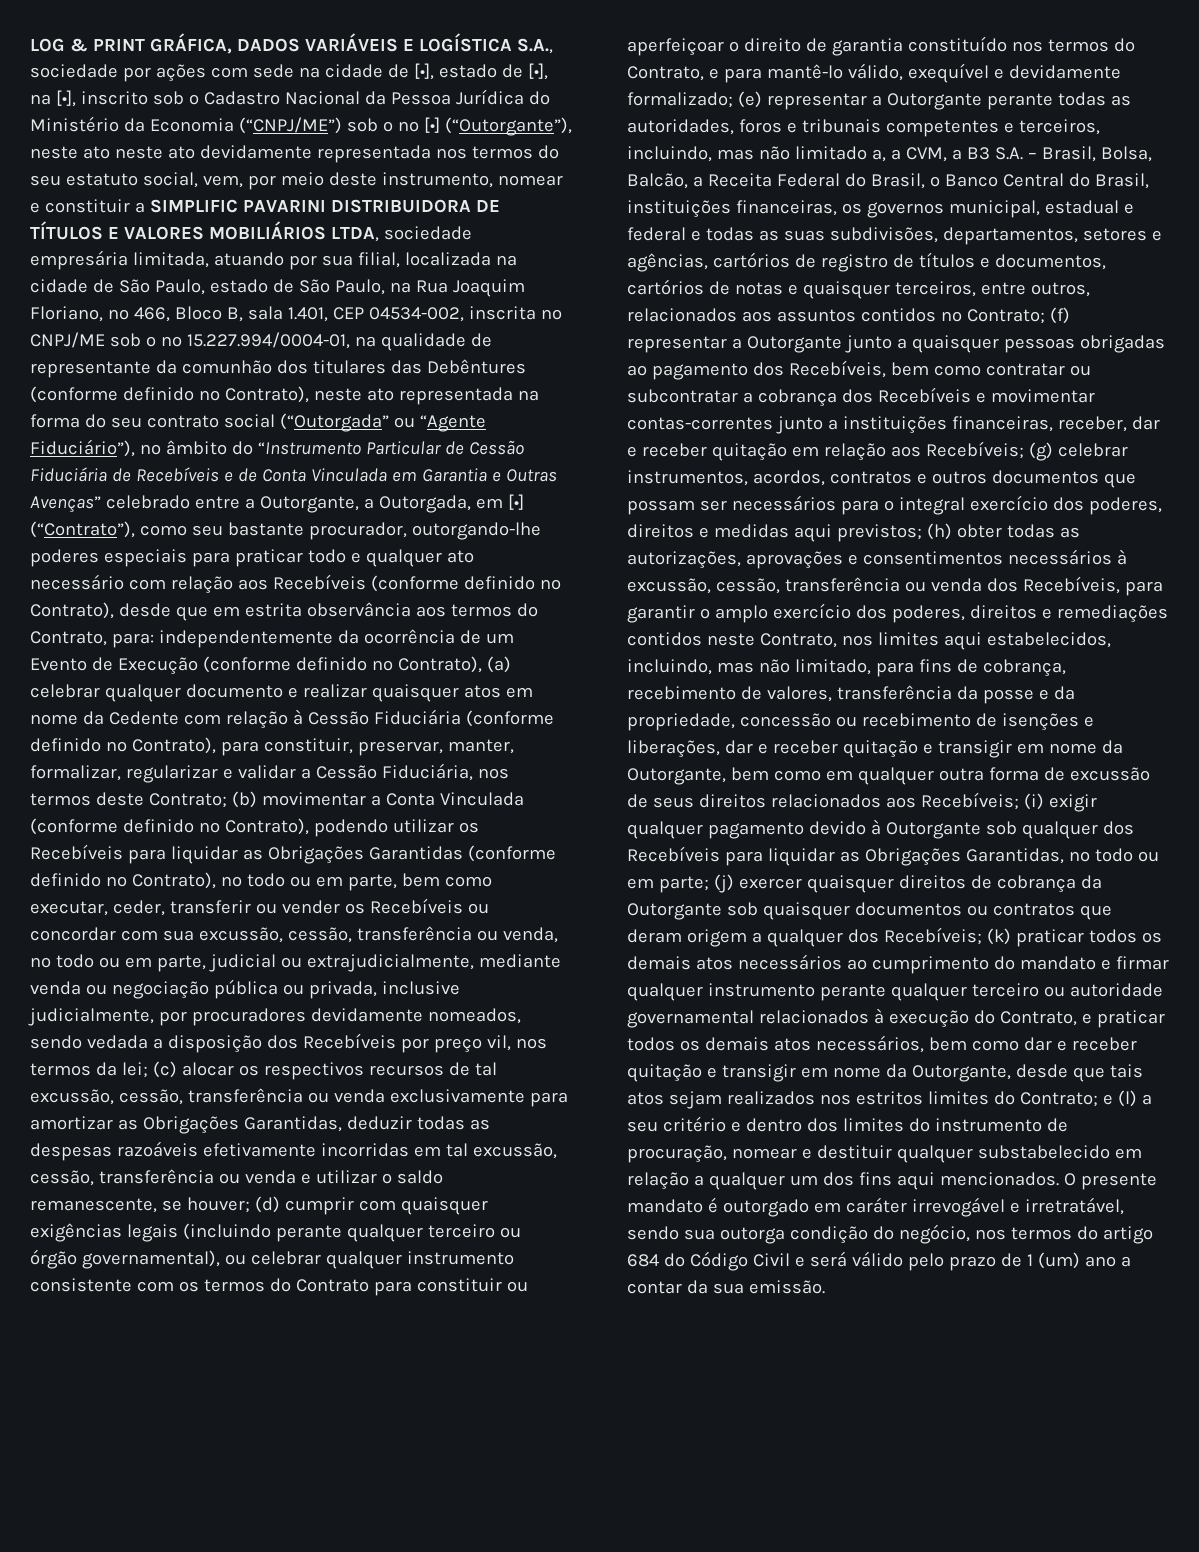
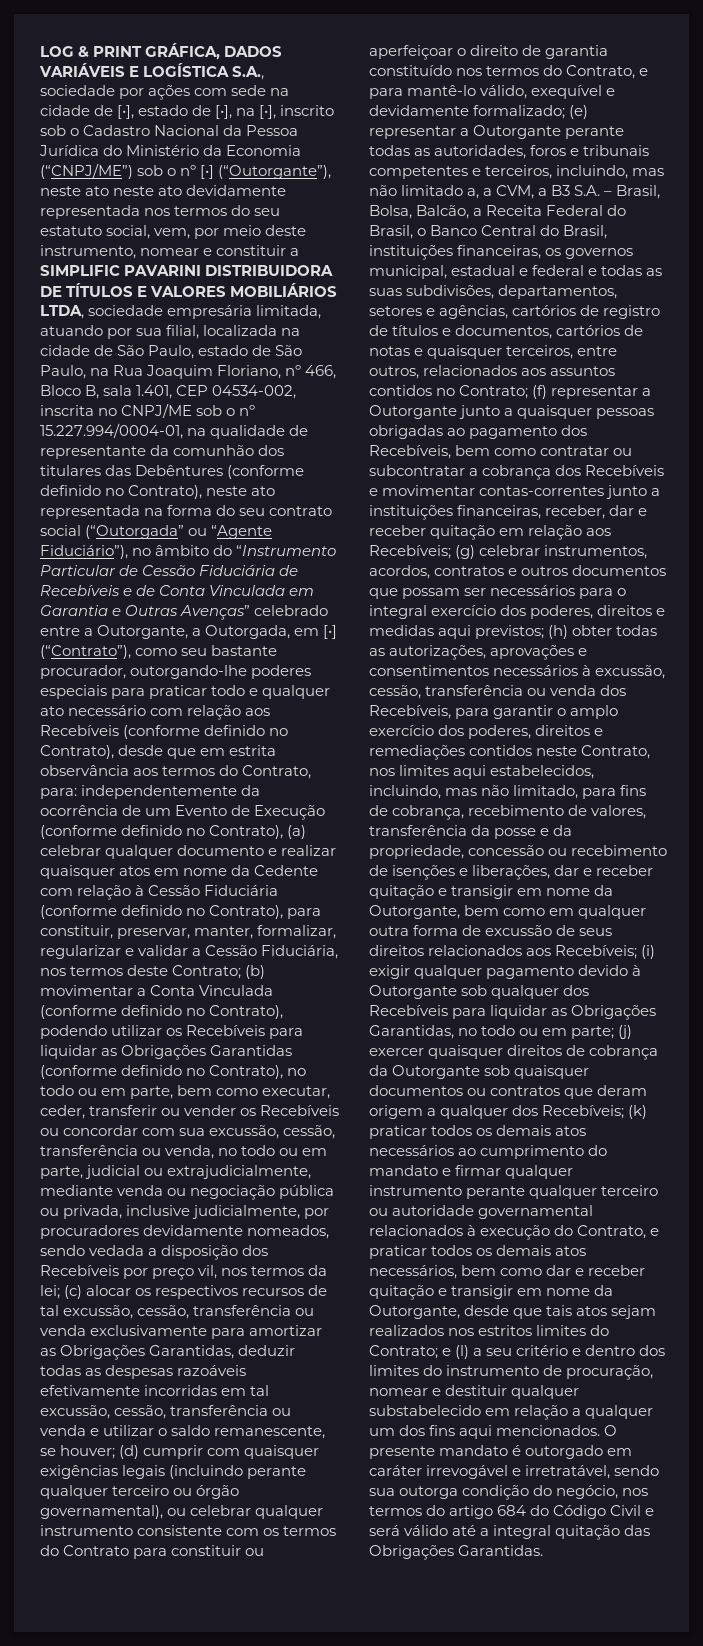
- O presente mandato é outorgado em caráter irrevogável e irretratável, sendo sua outorga condição do negócio, nos termos do artigo 684 do Código Civil e será válido pelo prazo de 1 (um) ano a contar da sua emissão.
+ O presente mandato é outorgado em caráter irrevogável e irretratável, sendo sua outorga condição do negócio, nos termos do artigo 684 do Código Civil e será válido até a integral quitação das Obrigações Garantidas.

